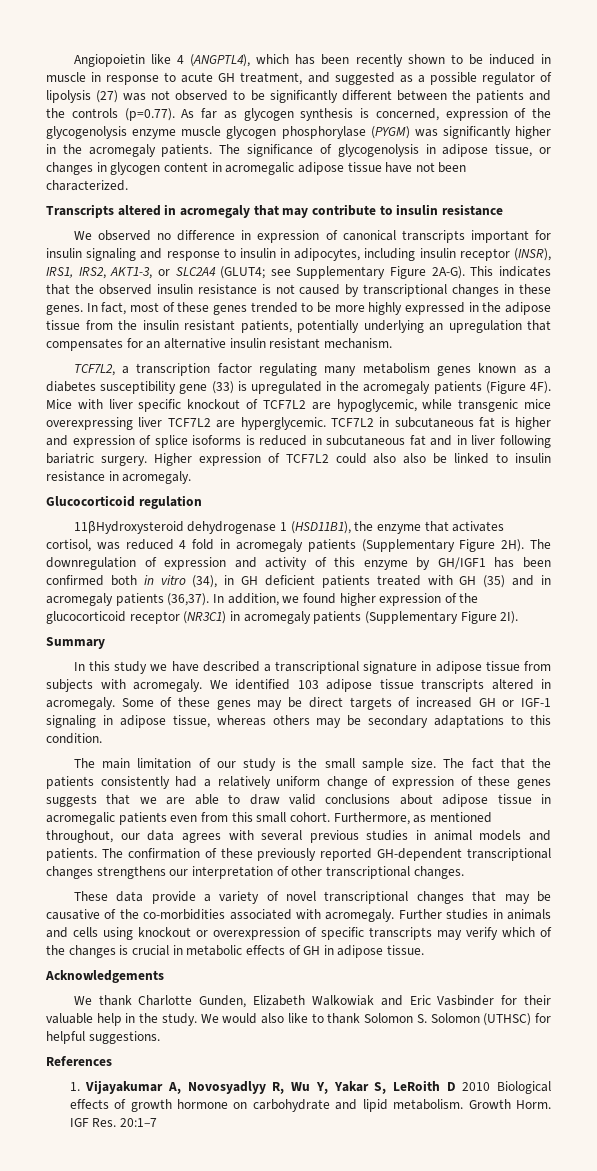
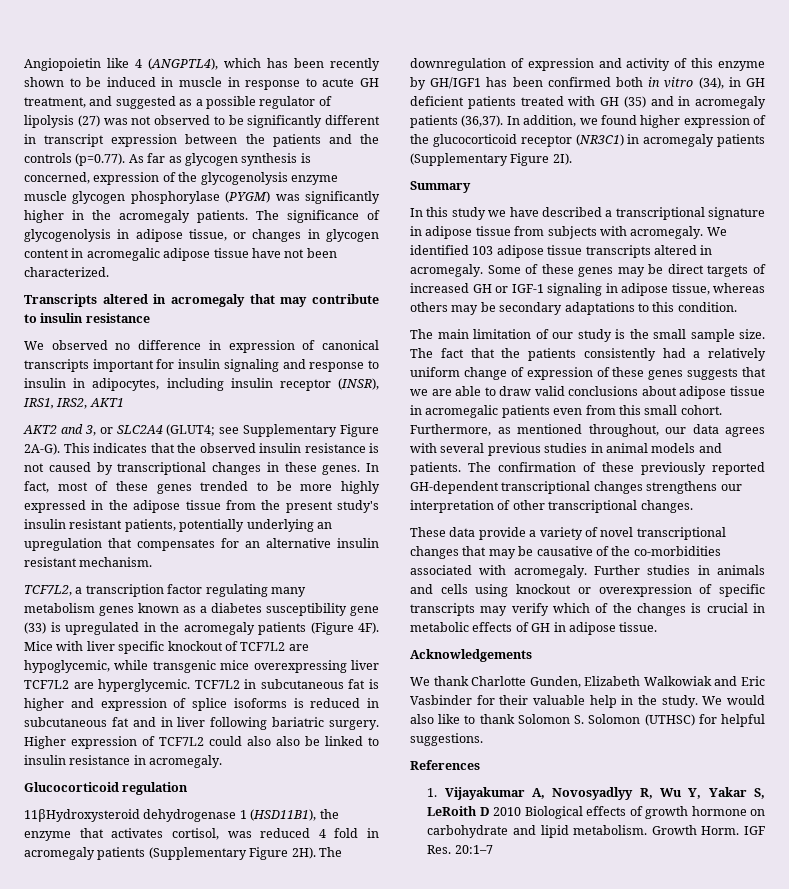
- Angiopoietin like 4 (ANGPTL4), which has been recently shown to be induced in muscle in response to acute GH treatment, and suggested as a possible regulator of lipolysis (27) was not observed to be significantly different between the patients and the controls (p=0.77). As far as glycogen synthesis is concerned, expression of the glycogenolysis enzyme muscle glycogen phosphorylase (PYGM) was significantly higher in the acromegaly patients.
+ Angiopoietin like 4 (ANGPTL4), which has been recently shown to be induced in muscle in response to acute GH treatment, and suggested as a possible regulator of lipolysis (27) was not observed to be significantly different in transcript expression between the patients and the controls (p=0.77). As far as glycogen synthesis is concerned, expression of the glycogenolysis enzyme muscle glycogen phosphorylase (PYGM) was significantly higher in the acromegaly patients.
- We observed no difference in expression of canonical transcripts important for insulin signaling and response to insulin in adipocytes, including insulin receptor (INSR), IRS1, IRS2, AKT1-3, or SLC2A4 (GLUT4; see Supplementary Figure 2A-G).
+ We observed no difference in expression of canonical transcripts important for insulin signaling and response to insulin in adipocytes, including insulin receptor (INSR), IRS1, IRS2, AKT1
+ AKT2 and 3, or SLC2A4 (GLUT4; see Supplementary Figure 2A-G).
- In fact, most of these genes trended to be more highly expressed in the adipose tissue from the insulin resistant patients, potentially underlying an upregulation that compensates for an alternative insulin resistant mechanism.
+ In fact, most of these genes trended to be more highly expressed in the adipose tissue from the present study's insulin resistant patients, potentially underlying an upregulation that compensates for an alternative insulin resistant mechanism.

